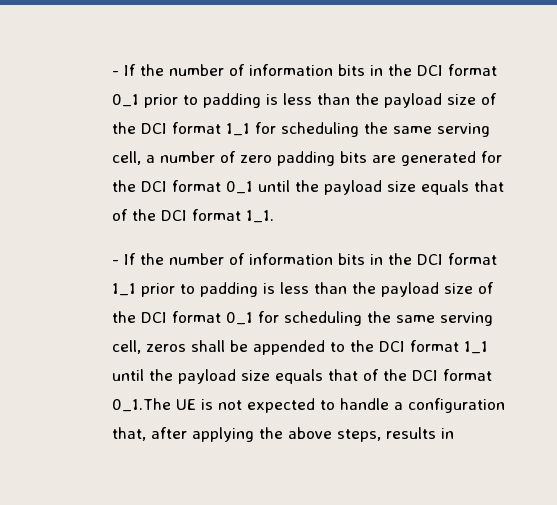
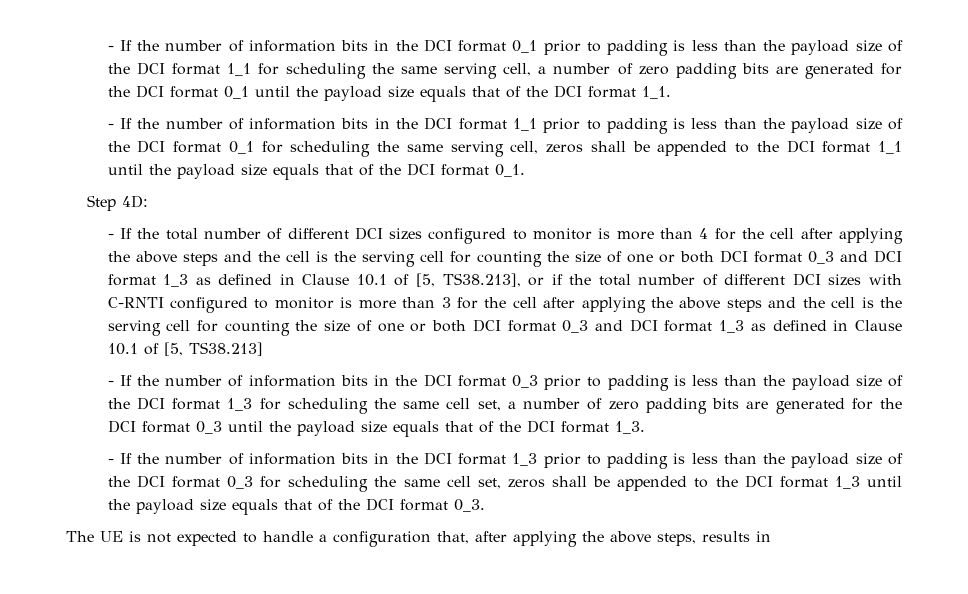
- - If the number of information bits in the DCI format 1_1 prior to padding is less than the payload size of the DCI format 0_1 for scheduling the same serving cell, zeros shall be appended to the DCI format 1_1 until the payload size equals that of the DCI format 0_1.The UE is not expected to handle a configuration that, after applying the above steps, results in
+ - If the number of information bits in the DCI format 1_1 prior to padding is less than the payload size of the DCI format 0_1 for scheduling the same serving cell, zeros shall be appended to the DCI format 1_1 until the payload size equals that of the DCI format 0_1.
+ Step 4D:
+ - If the total number of different DCI sizes configured to monitor is more than 4 for the cell after applying the above steps and the cell is the serving cell for counting the size of one or both DCI format 0_3 and DCI format 1_3 as defined in Clause 10.1 of [5, TS38.213], or if the total number of different DCI sizes with C-RNTI configured to monitor is more than 3 for the cell after applying the above steps and the cell is the serving cell for counting the size of one or both DCI format 0_3 and DCI format 1_3 as defined in Clause 10.1 of [5, TS38.213]
+ - If the number of information bits in the DCI format 0_3 prior to padding is less than the payload size of the DCI format 1_3 for scheduling the same cell set, a number of zero padding bits are generated for the DCI format 0_3 until the payload size equals that of the DCI format 1_3.
+ - If the number of information bits in the DCI format 1_3 prior to padding is less than the payload size of the DCI format 0_3 for scheduling the same cell set, zeros shall be appended to the DCI format 1_3 until the payload size equals that of the DCI format 0_3.
+ The UE is not expected to handle a configuration that, after applying the above steps, results in

